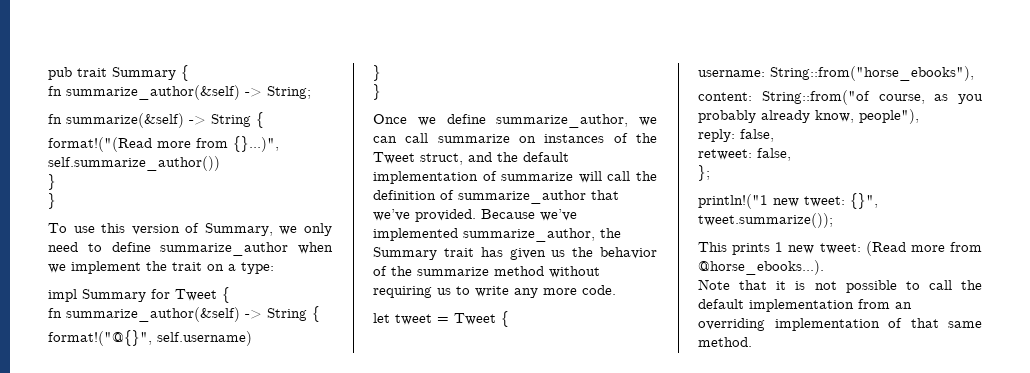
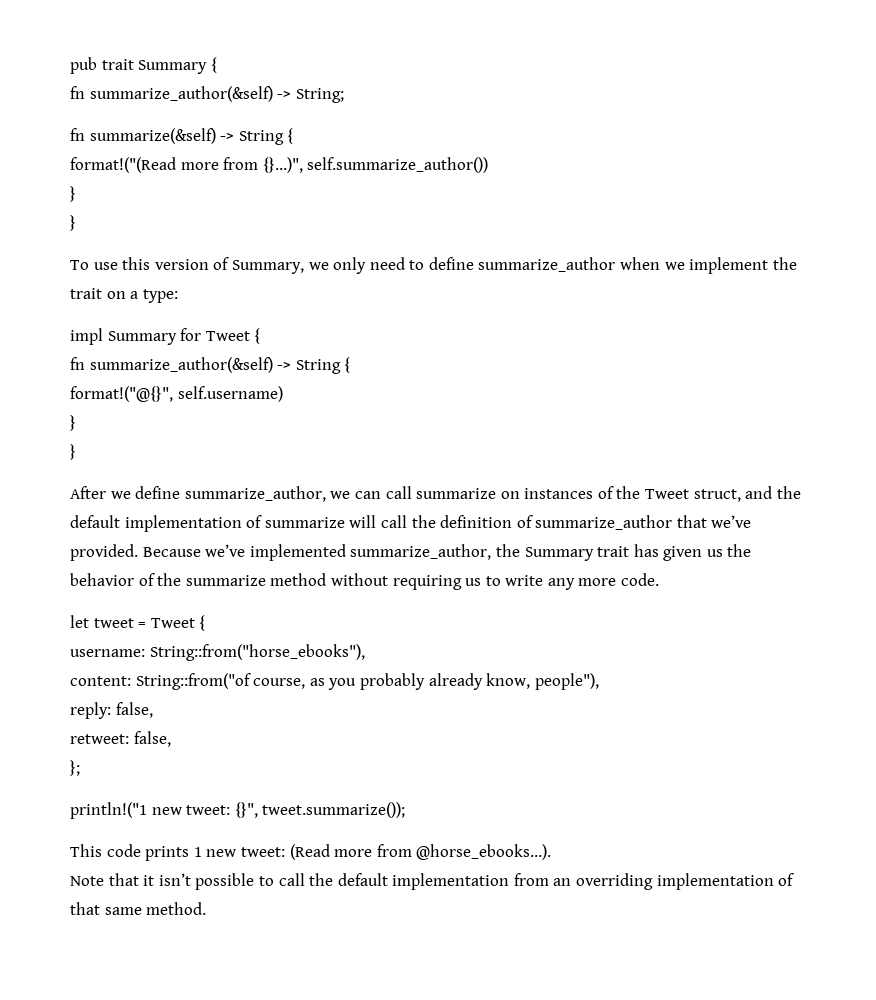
- Once we define summarize_author, we can call summarize on instances of the Tweet struct, and the default implementation of summarize will call the definition of summarize_author that we’ve provided.
+ After we define summarize_author, we can call summarize on instances of the Tweet struct, and the default implementation of summarize will call the definition of summarize_author that we’ve provided.
- This prints 1 new tweet: (Read more from @horse_ebooks...).
+ This code prints 1 new tweet: (Read more from @horse_ebooks...).
- Note that it is not possible to call the default implementation from an overriding implementation of that same method.
+ Note that it isn’t possible to call the default implementation from an overriding implementation of that same method.

